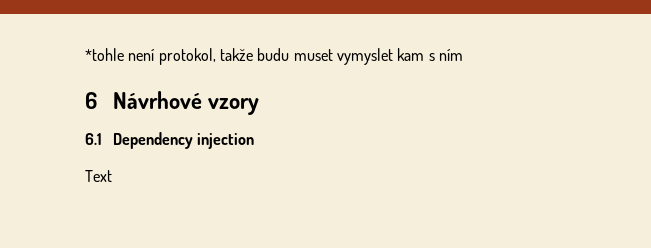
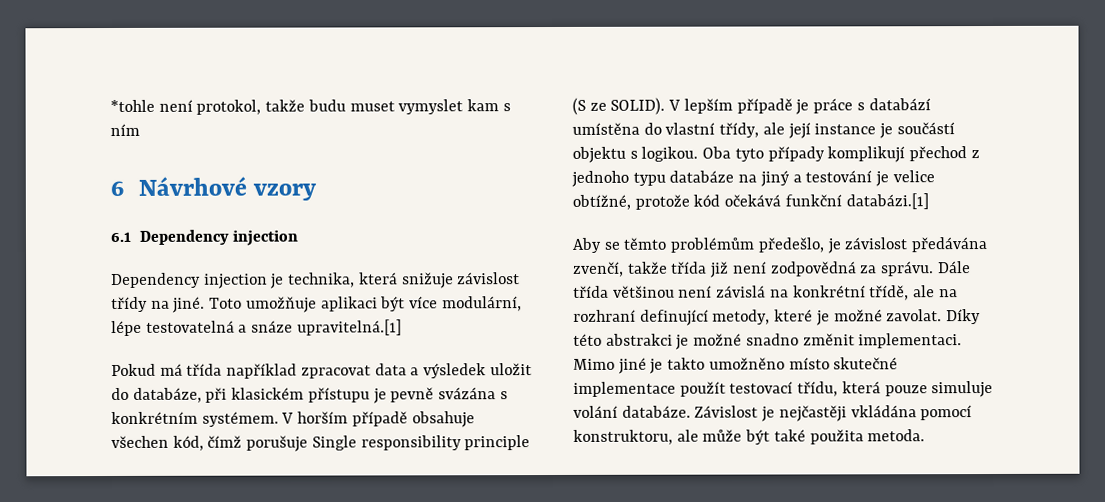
- Text
+ Dependency injection je technika, která snižuje závislost třídy na jiné. Toto umožňuje aplikaci být více modulární, lépe testovatelná a snáze upravitelná.[1]
+ Pokud má třída například zpracovat data a výsledek uložit do databáze, při klasickém přístupu je pevně svázána s konkrétním systémem. V horším případě obsahuje všechen kód, čímž porušuje Single responsibility principle (S ze SOLID). V lepším případě je práce s databází umístěna do vlastní třídy, ale její instance je součástí objektu s logikou. Oba tyto případy komplikují přechod z jednoho typu databáze na jiný a testování je velice obtížné, protože kód očekává funkční databázi.[1]
+ Aby se těmto problémům předešlo, je závislost předávána zvenčí, takže třída již není zodpovědná za správu. Dále třída většinou není závislá na konkrétní třídě, ale na rozhraní definující metody, které je možné zavolat. Díky této abstrakci je možné snadno změnit implementaci. Mimo jiné je takto umožněno místo skutečné implementace použít testovací třídu, která pouze simuluje volání databáze. Závislost je nejčastěji vkládána pomocí konstruktoru, ale může být také použita metoda.

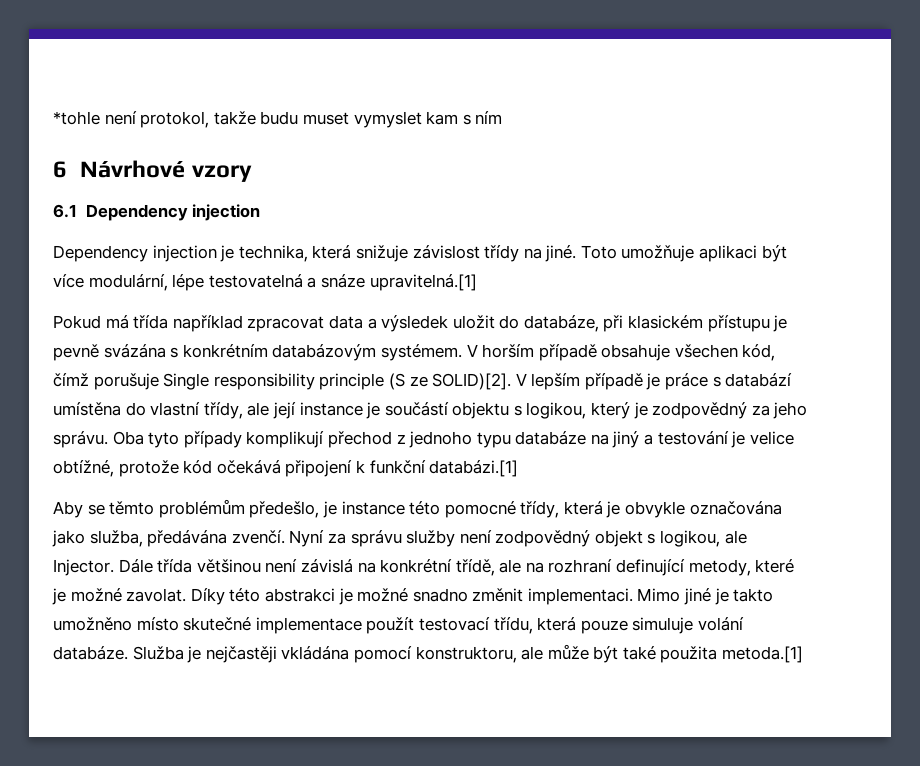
- Pokud má třída například zpracovat data a výsledek uložit do databáze, při klasickém přístupu je pevně svázána s konkrétním systémem.
+ Pokud má třída například zpracovat data a výsledek uložit do databáze, při klasickém přístupu je pevně svázána s konkrétním databázovým systémem.
- V horším případě obsahuje všechen kód, čímž porušuje Single responsibility principle (S ze SOLID).
+ V horším případě obsahuje všechen kód, čímž porušuje Single responsibility principle (S ze SOLID)[2].
- V lepším případě je práce s databází umístěna do vlastní třídy, ale její instance je součástí objektu s logikou.
+ V lepším případě je práce s databází umístěna do vlastní třídy, ale její instance je součástí objektu s logikou, který je zodpovědný za jeho správu.
- Oba tyto případy komplikují přechod z jednoho typu databáze na jiný a testování je velice obtížné, protože kód očekává funkční databázi.[1]
+ Oba tyto případy komplikují přechod z jednoho typu databáze na jiný a testování je velice obtížné, protože kód očekává připojení k funkční databázi.[1]
- Aby se těmto problémům předešlo, je závislost předávána zvenčí, takže třída již není zodpovědná za správu.
+ Aby se těmto problémům předešlo, je instance této pomocné třídy, která je obvykle označována jako služba, předávána zvenčí. Nyní za správu služby není zodpovědný objekt s logikou, ale Injector.
- Závislost je nejčastěji vkládána pomocí konstruktoru, ale může být také použita metoda.
+ Služba je nejčastěji vkládána pomocí konstruktoru, ale může být také použita metoda.[1]

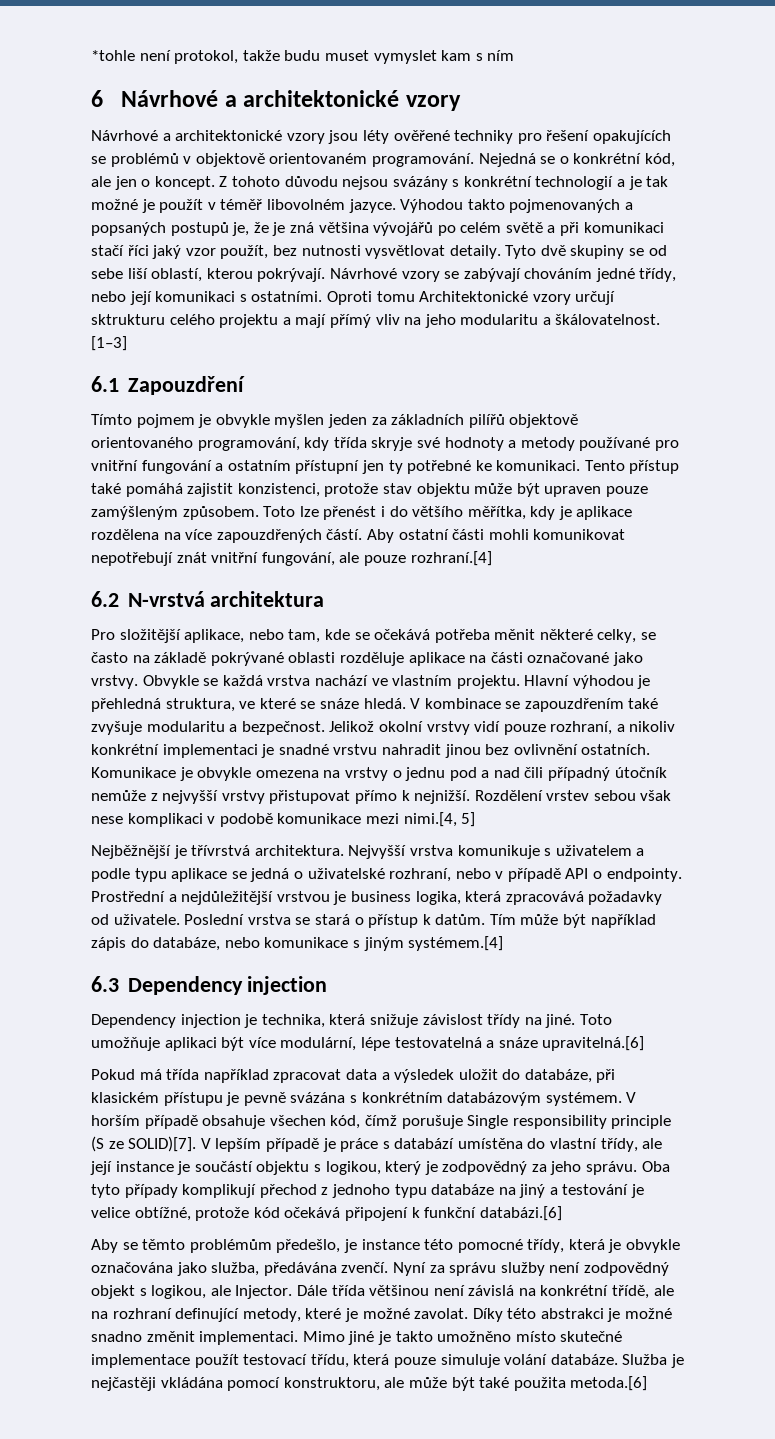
- 6 Návrhové vzory
+ 6 Návrhové a architektonické vzory
- 6.1 Dependency injection
+ Návrhové a architektonické vzory jsou léty ověřené techniky pro řešení opakujících se problémů v objektově orientovaném programování. Nejedná se o konkrétní kód, ale jen o koncept. Z tohoto důvodu nejsou svázány s konkrétní technologií a je tak možné je použít v téměř libovolném jazyce. Výhodou takto pojmenovaných a popsaných postupů je, že je zná většina vývojářů po celém světě a při komunikaci stačí říci jaký vzor použít, bez nutnosti vysvětlovat detaily. Tyto dvě skupiny se od sebe liší oblastí, kterou pokrývají. Návrhové vzory se zabývají chováním jedné třídy, nebo její komunikaci s ostatními. Oproti tomu Architektonické vzory určují sktrukturu celého projektu a mají přímý vliv na jeho modularitu a škálovatelnost. [1–3]
+ 6.1 Zapouzdření
+ Tímto pojmem je obvykle myšlen jeden za základních pilířů objektově orientovaného programování, kdy třída skryje své hodnoty a metody používané pro vnitřní fungování a ostatním přístupní jen ty potřebné ke komunikaci. Tento přístup také pomáhá zajistit konzistenci, protože stav objektu může být upraven pouze zamýšleným způsobem. Toto lze přenést i do většího měřítka, kdy je aplikace rozdělena na více zapouzdřených částí. Aby ostatní části mohli komunikovat nepotřebují znát vnitřní fungování, ale pouze rozhraní.[4]
+ 6.2 N-vrstvá architektura
+ Pro složitější aplikace, nebo tam, kde se očekává potřeba měnit některé celky, se často na základě pokrývané oblasti rozděluje aplikace na části označované jako vrstvy. Obvykle se každá vrstva nachází ve vlastním projektu. Hlavní výhodou je přehledná struktura, ve které se snáze hledá. V kombinace se zapouzdřením také zvyšuje modularitu a bezpečnost. Jelikož okolní vrstvy vidí pouze rozhraní, a nikoliv konkrétní implementaci je snadné vrstvu nahradit jinou bez ovlivnění ostatních. Komunikace je obvykle omezena na vrstvy o jednu pod a nad čili případný útočník nemůže z nejvyšší vrstvy přistupovat přímo k nejnižší. Rozdělení vrstev sebou však nese komplikaci v podobě komunikace mezi nimi.[4, 5]
+ Nejběžnější je třívrstvá architektura. Nejvyšší vrstva komunikuje s uživatelem a podle typu aplikace se jedná o uživatelské rozhraní, nebo v případě API o endpointy. Prostřední a nejdůležitější vrstvou je business logika, která zpracovává požadavky od uživatele. Poslední vrstva se stará o přístup k datům. Tím může být například zápis do databáze, nebo komunikace s jiným systémem.[4]
+ 6.3 Dependency injection
- Toto umožňuje aplikaci být více modulární, lépe testovatelná a snáze upravitelná.[1]
+ Toto umožňuje aplikaci být více modulární, lépe testovatelná a snáze upravitelná.[6]
- V horším případě obsahuje všechen kód, čímž porušuje Single responsibility principle (S ze SOLID)[2].
+ V horším případě obsahuje všechen kód, čímž porušuje Single responsibility principle (S ze SOLID)[7].
- Oba tyto případy komplikují přechod z jednoho typu databáze na jiný a testování je velice obtížné, protože kód očekává připojení k funkční databázi.[1]
+ Oba tyto případy komplikují přechod z jednoho typu databáze na jiný a testování je velice obtížné, protože kód očekává připojení k funkční databázi.[6]
- Služba je nejčastěji vkládána pomocí konstruktoru, ale může být také použita metoda.[1]
+ Služba je nejčastěji vkládána pomocí konstruktoru, ale může být také použita metoda.[6]

